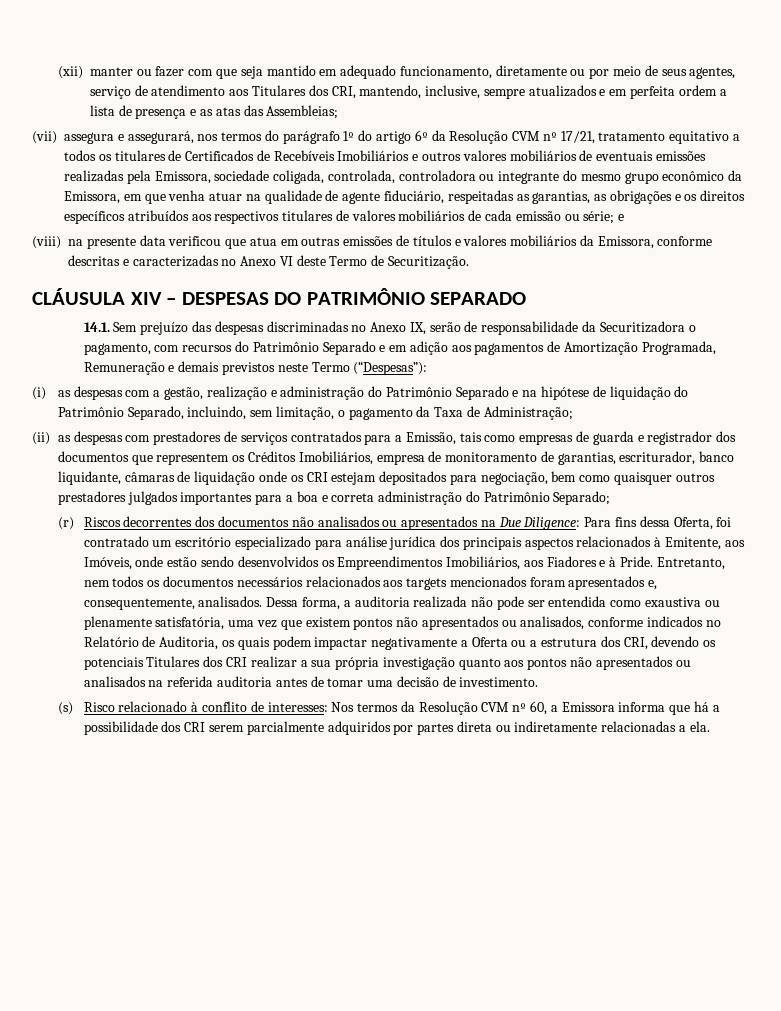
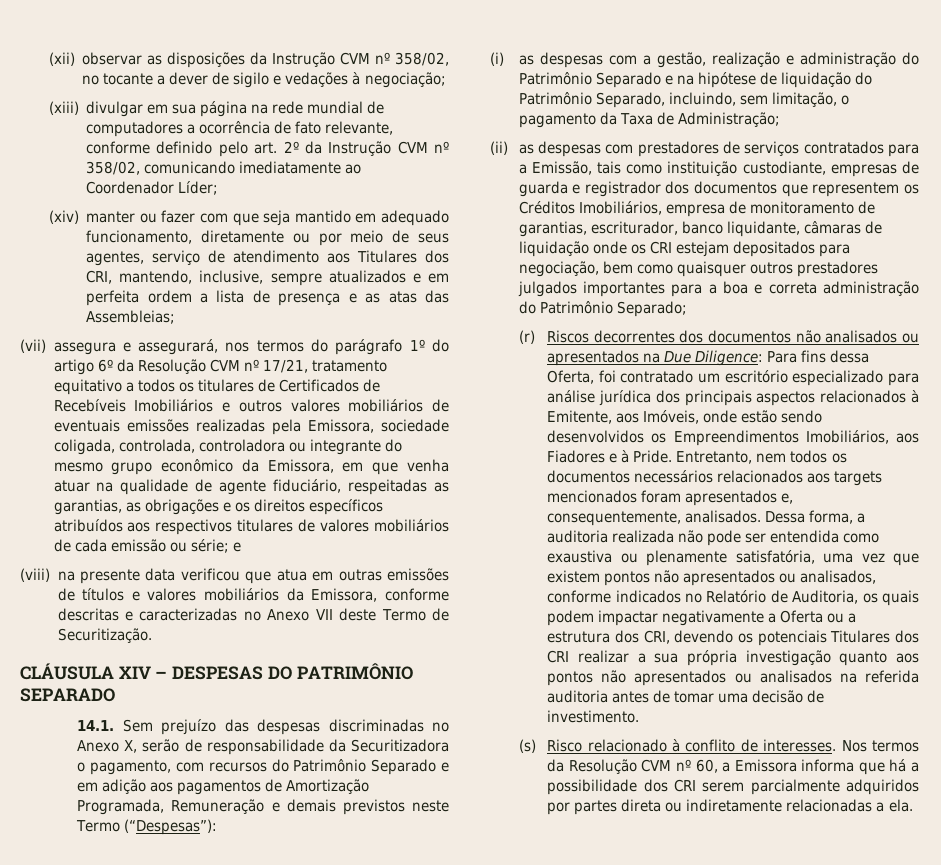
- (xii) manter ou fazer com que seja mantido em adequado funcionamento, diretamente ou por meio de seus agentes, serviço de atendimento aos Titulares dos CRI, mantendo, inclusive, sempre atualizados e em perfeita ordem a lista de presença e as atas das Assembleias;
+ (xii) observar as disposições da Instrução CVM nº 358/02, no tocante a dever de sigilo e vedações à negociação;
+ (xiii) divulgar em sua página na rede mundial de computadores a ocorrência de fato relevante, conforme definido pelo art. 2º da Instrução CVM nº 358/02, comunicando imediatamente ao Coordenador Líder;
+ (xiv) manter ou fazer com que seja mantido em adequado funcionamento, diretamente ou por meio de seus agentes, serviço de atendimento aos Titulares dos CRI, mantendo, inclusive, sempre atualizados e em perfeita ordem a lista de presença e as atas das Assembleias;
- (viii) na presente data verificou que atua em outras emissões de títulos e valores mobiliários da Emissora, conforme descritas e caracterizadas no Anexo VI deste Termo de Securitização.
+ (viii) na presente data verificou que atua em outras emissões de títulos e valores mobiliários da Emissora, conforme descritas e caracterizadas no Anexo VII deste Termo de Securitização.
- 14.1. Sem prejuízo das despesas discriminadas no Anexo IX, serão de responsabilidade da Securitizadora o pagamento, com recursos do Patrimônio Separado e em adição aos pagamentos de Amortização Programada, Remuneração e demais previstos neste Termo (“Despesas”):
+ 14.1. Sem prejuízo das despesas discriminadas no Anexo X, serão de responsabilidade da Securitizadora o pagamento, com recursos do Patrimônio Separado e em adição aos pagamentos de Amortização Programada, Remuneração e demais previstos neste Termo (“Despesas”):
- (ii) as despesas com prestadores de serviços contratados para a Emissão, tais como empresas de guarda e registrador dos documentos que representem os Créditos Imobiliários, empresa de monitoramento de garantias, escriturador, banco liquidante, câmaras de liquidação onde os CRI estejam depositados para negociação, bem como quaisquer outros prestadores julgados importantes para a boa e correta administração do Patrimônio Separado;
+ (ii) as despesas com prestadores de serviços contratados para a Emissão, tais como instituição custodiante, empresas de guarda e registrador dos documentos que representem os Créditos Imobiliários, empresa de monitoramento de garantias, escriturador, banco liquidante, câmaras de liquidação onde os CRI estejam depositados para negociação, bem como quaisquer outros prestadores julgados importantes para a boa e correta administração do Patrimônio Separado;
- (s) Risco relacionado à conflito de interesses: Nos termos da Resolução CVM nº 60, a Emissora informa que há a possibilidade dos CRI serem parcialmente adquiridos por partes direta ou indiretamente relacionadas a ela.
+ (s) Risco relacionado à conflito de interesses. Nos termos da Resolução CVM nº 60, a Emissora informa que há a possibilidade dos CRI serem parcialmente adquiridos por partes direta ou indiretamente relacionadas a ela.

